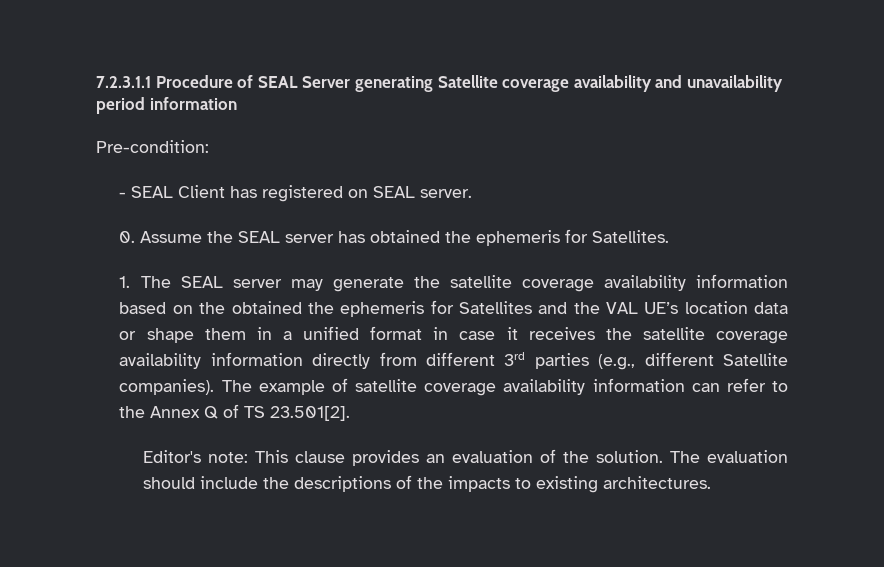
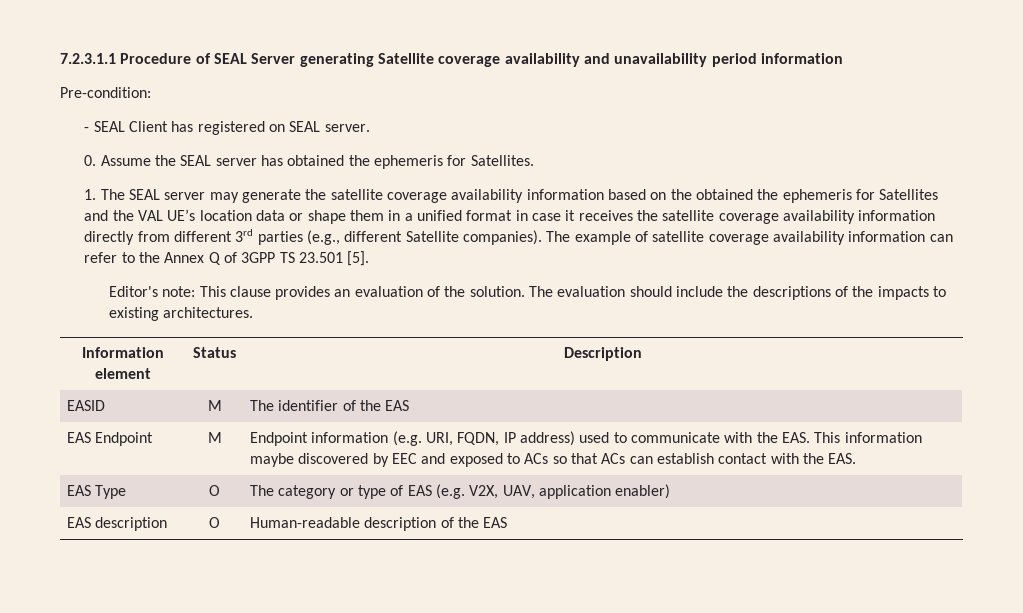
- The example of satellite coverage availability information can refer to the Annex Q of TS 23.501[2].
+ The example of satellite coverage availability information can refer to the Annex Q of 3GPP TS 23.501 [5].
+ Information element | Status | Description
+ EASID | M | The identifier of the EAS
+ EAS Endpoint | M | Endpoint information (e.g. URI, FQDN, IP address) used to communicate with the EAS. This information maybe discovered by EEC and exposed to ACs so that ACs can establish contact with the EAS.
+ EAS Type | O | The category or type of EAS (e.g. V2X, UAV, application enabler)
+ EAS description | O | Human-readable description of the EAS

